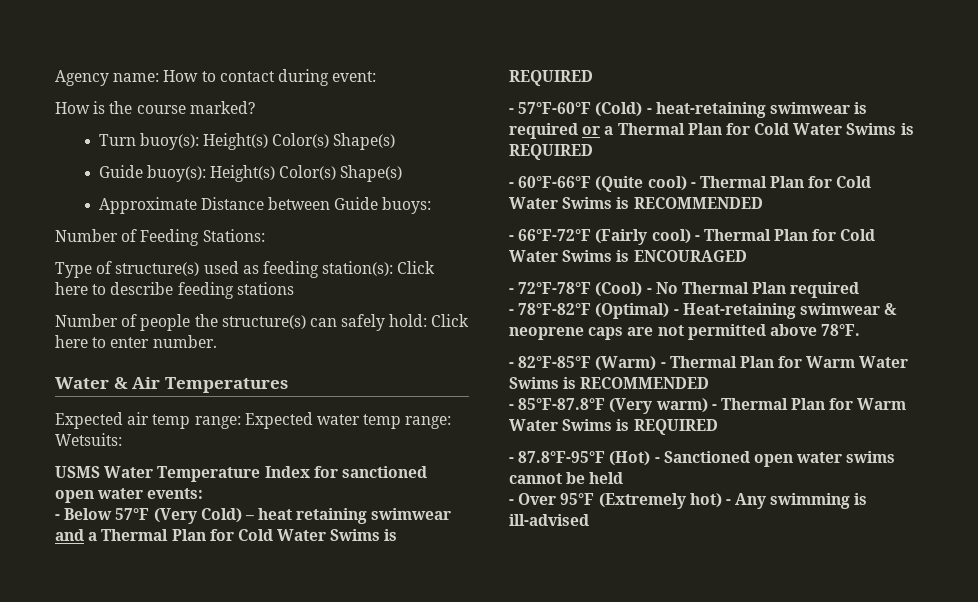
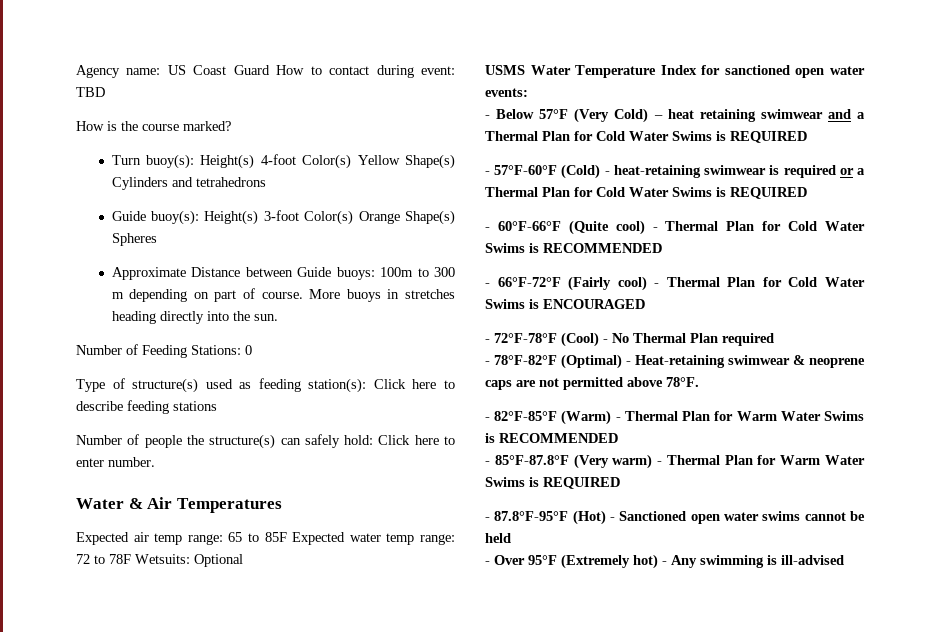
- Agency name: How to contact during event:
+ Agency name: US Coast Guard How to contact during event: TBD
- Turn buoy(s): Height(s) Color(s) Shape(s)
+ Turn buoy(s): Height(s) 4-foot Color(s) Yellow Shape(s) Cylinders and tetrahedrons
- Guide buoy(s): Height(s) Color(s) Shape(s)
+ Guide buoy(s): Height(s) 3-foot Color(s) Orange Shape(s) Spheres
- Approximate Distance between Guide buoys:
+ Approximate Distance between Guide buoys: 100m to 300 m depending on part of course. More buoys in stretches heading directly into the sun.
- Number of Feeding Stations:
+ Number of Feeding Stations: 0
- Expected air temp range: Expected water temp range: Wetsuits:
+ Expected air temp range: 65 to 85F Expected water temp range: 72 to 78F Wetsuits: Optional

